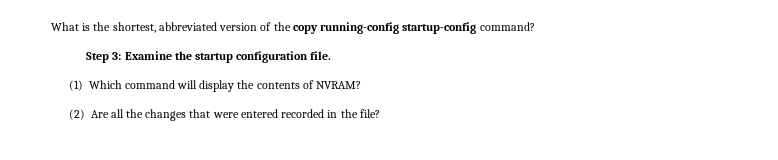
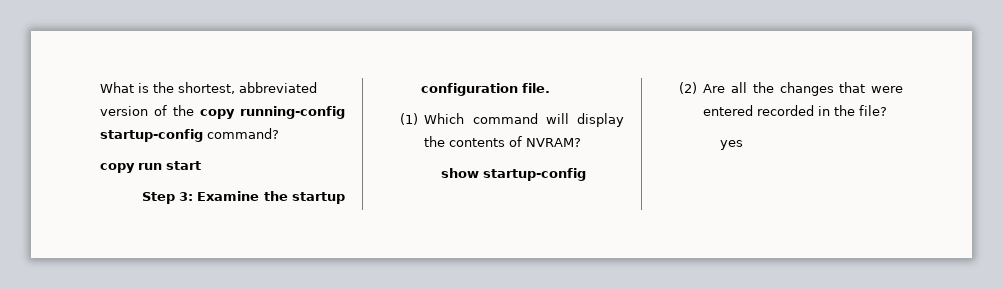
+ copy run start
+ show startup-config
+ yes

